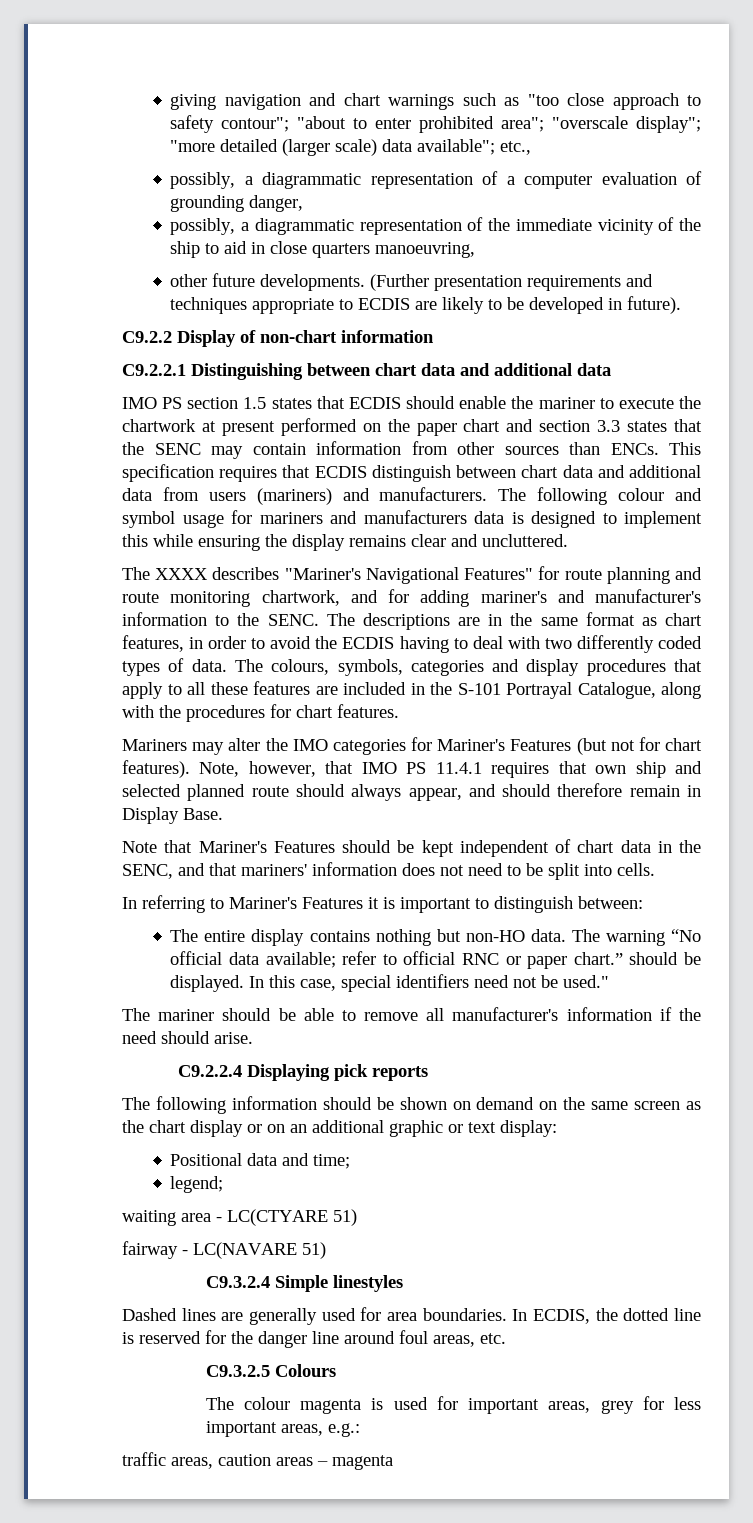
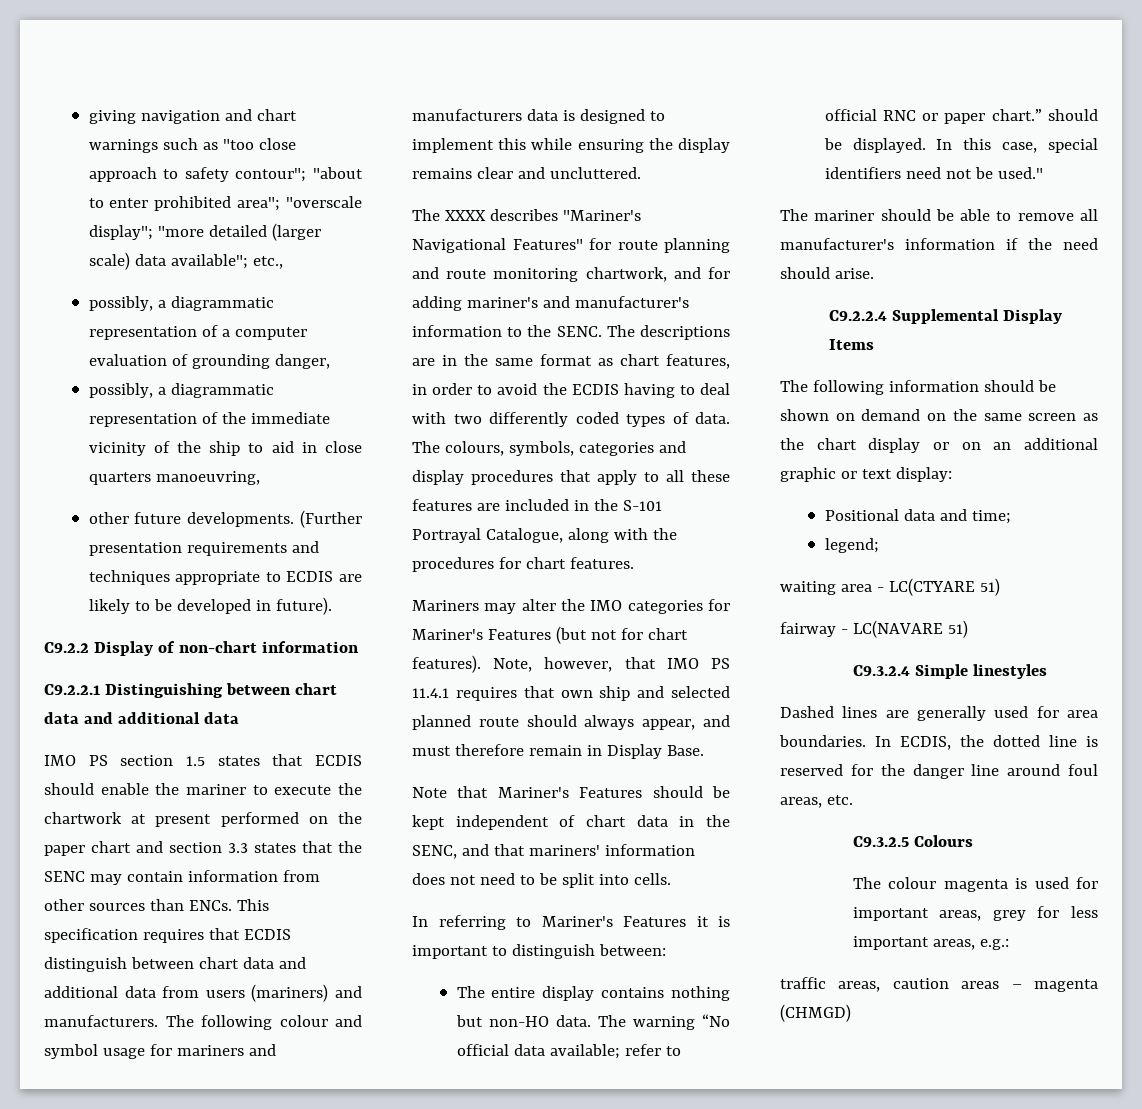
- Note, however, that IMO PS 11.4.1 requires that own ship and selected planned route should always appear, and should therefore remain in Display Base.
+ Note, however, that IMO PS 11.4.1 requires that own ship and selected planned route should always appear, and must therefore remain in Display Base.
- C9.2.2.4 Displaying pick reports
+ C9.2.2.4 Supplemental Display Items
- traffic areas, caution areas – magenta
+ traffic areas, caution areas – magenta (CHMGD)

